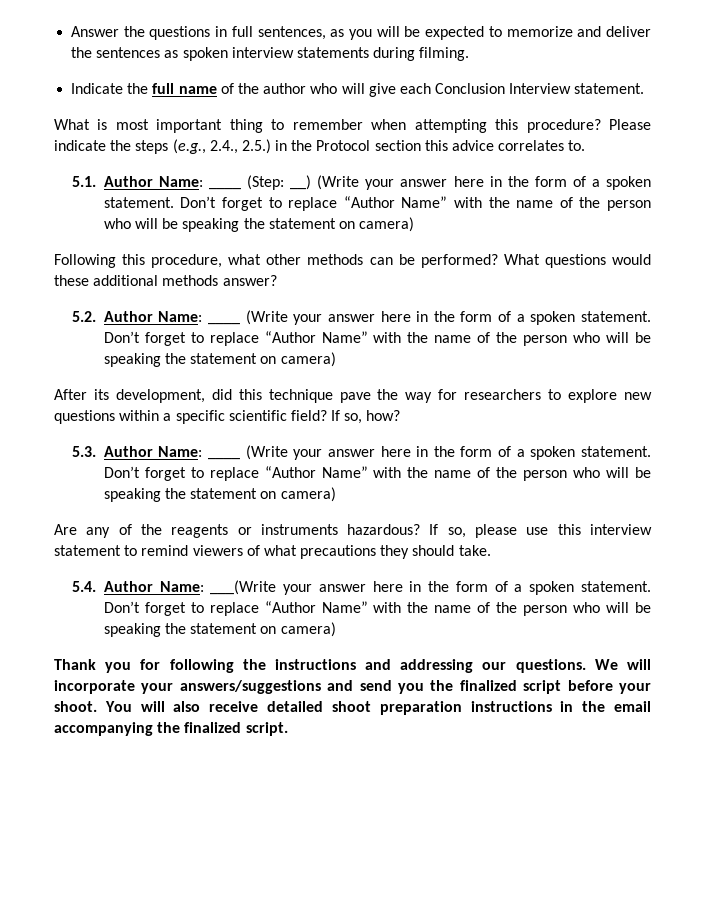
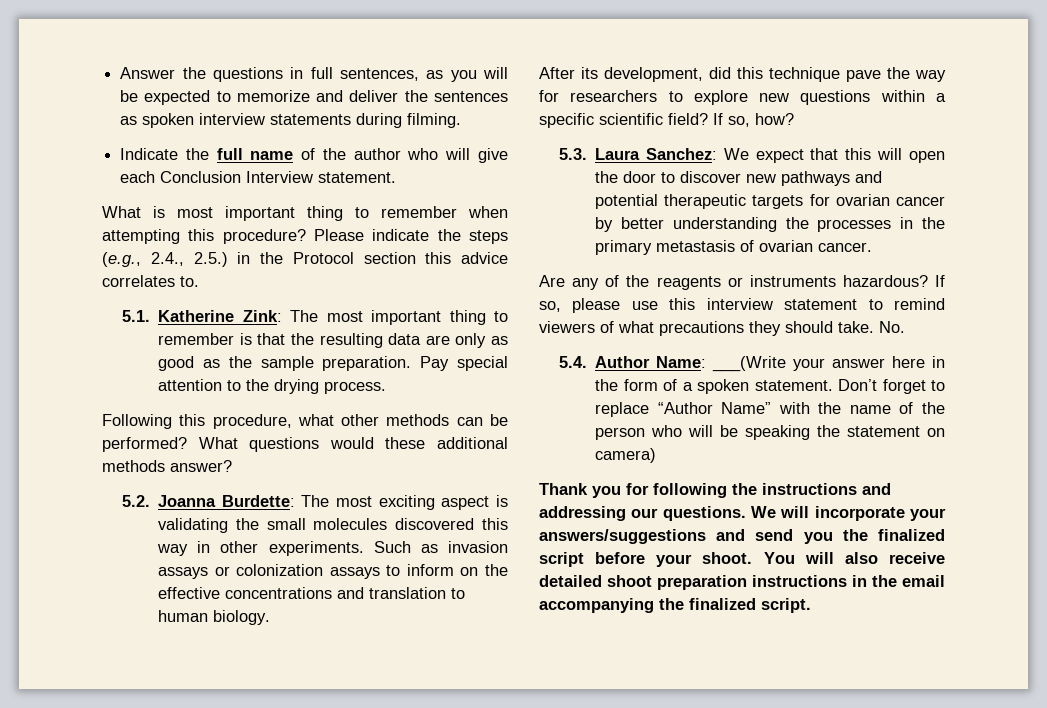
- 5.1. Author Name: ____ (Step: __) (Write your answer here in the form of a spoken statement. Don’t forget to replace “Author Name” with the name of the person who will be speaking the statement on camera)
+ 5.1. Katherine Zink: The most important thing to remember is that the resulting data are only as good as the sample preparation. Pay special attention to the drying process.
- 5.2. Author Name: ____ (Write your answer here in the form of a spoken statement. Don’t forget to replace “Author Name” with the name of the person who will be speaking the statement on camera)
+ 5.2. Joanna Burdette: The most exciting aspect is validating the small molecules discovered this way in other experiments. Such as invasion assays or colonization assays to inform on the effective concentrations and translation to human biology.
- 5.3. Author Name: ____ (Write your answer here in the form of a spoken statement. Don’t forget to replace “Author Name” with the name of the person who will be speaking the statement on camera)
+ 5.3. Laura Sanchez: We expect that this will open the door to discover new pathways and potential therapeutic targets for ovarian cancer by better understanding the processes in the primary metastasis of ovarian cancer.
+ No.

